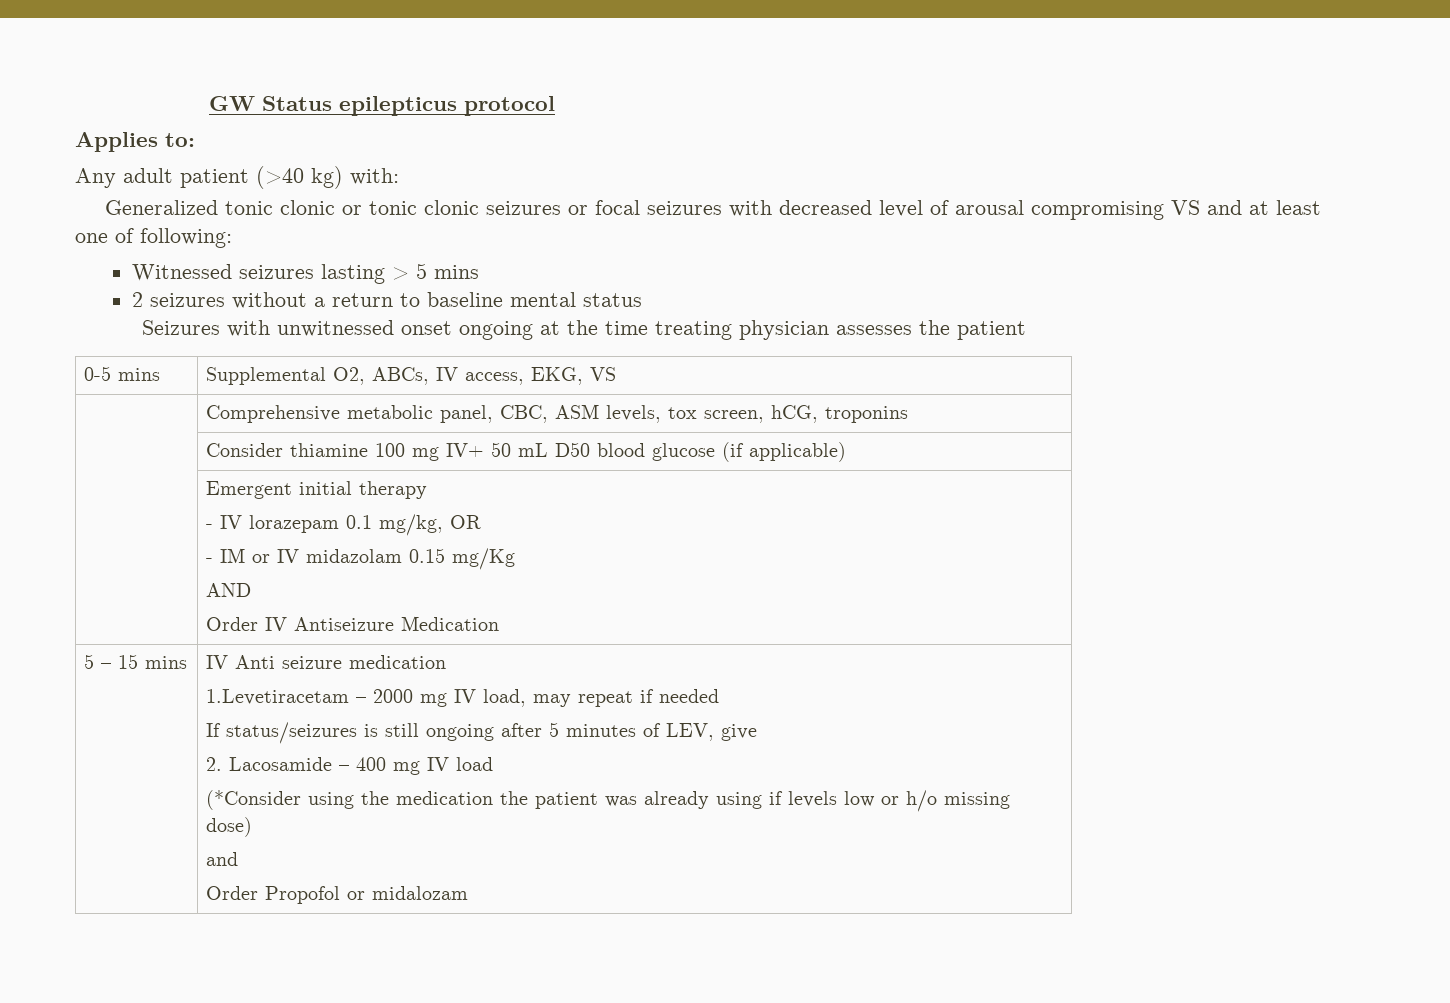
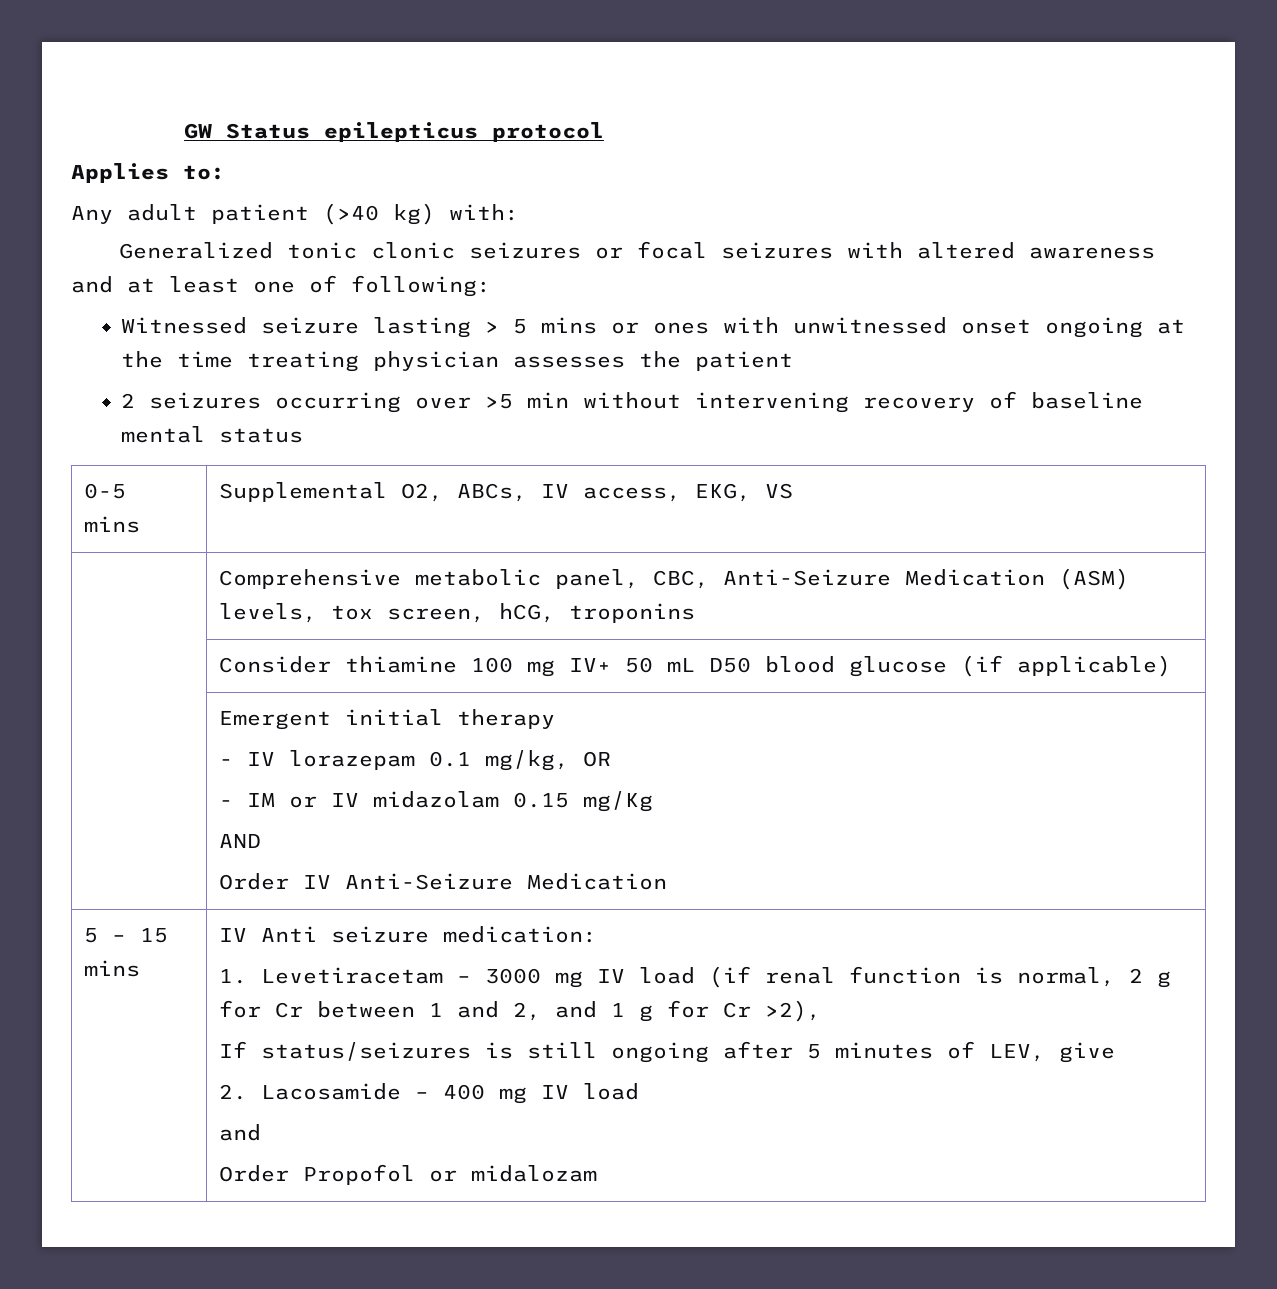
- Generalized tonic clonic or tonic clonic seizures or focal seizures with decreased level of arousal compromising VS and at least one of following:
+ Generalized tonic clonic seizures or focal seizures with altered awareness and at least one of following:
- Witnessed seizures lasting > 5 mins
- 2 seizures without a return to baseline mental status
- Seizures with unwitnessed onset ongoing at the time treating physician assesses the patient
+ Witnessed seizure lasting > 5 mins or ones with unwitnessed onset ongoing at the time treating physician assesses the patient
+ 2 seizures occurring over >5 min without intervening recovery of baseline mental status
- | Comprehensive metabolic panel, CBC, ASM levels, tox screen, hCG, troponins
+ | Comprehensive metabolic panel, CBC, Anti-Seizure Medication (ASM) levels, tox screen, hCG, troponins
  | Emergent initial therapy
  - IV lorazepam 0.1 mg/kg, OR
  - IM or IV midazolam 0.15 mg/Kg
  AND
- Order IV Antiseizure Medication
+ Order IV Anti-Seizure Medication
- IV Anti seizure medication
- 1.Levetiracetam – 2000 mg IV load, may repeat if needed
+ IV Anti seizure medication:
+ 1. Levetiracetam – 3000 mg IV load (if renal function is normal, 2 g for Cr between 1 and 2, and 1 g for Cr >2),
- (*Consider using the medication the patient was already using if levels low or h/o missing dose)

